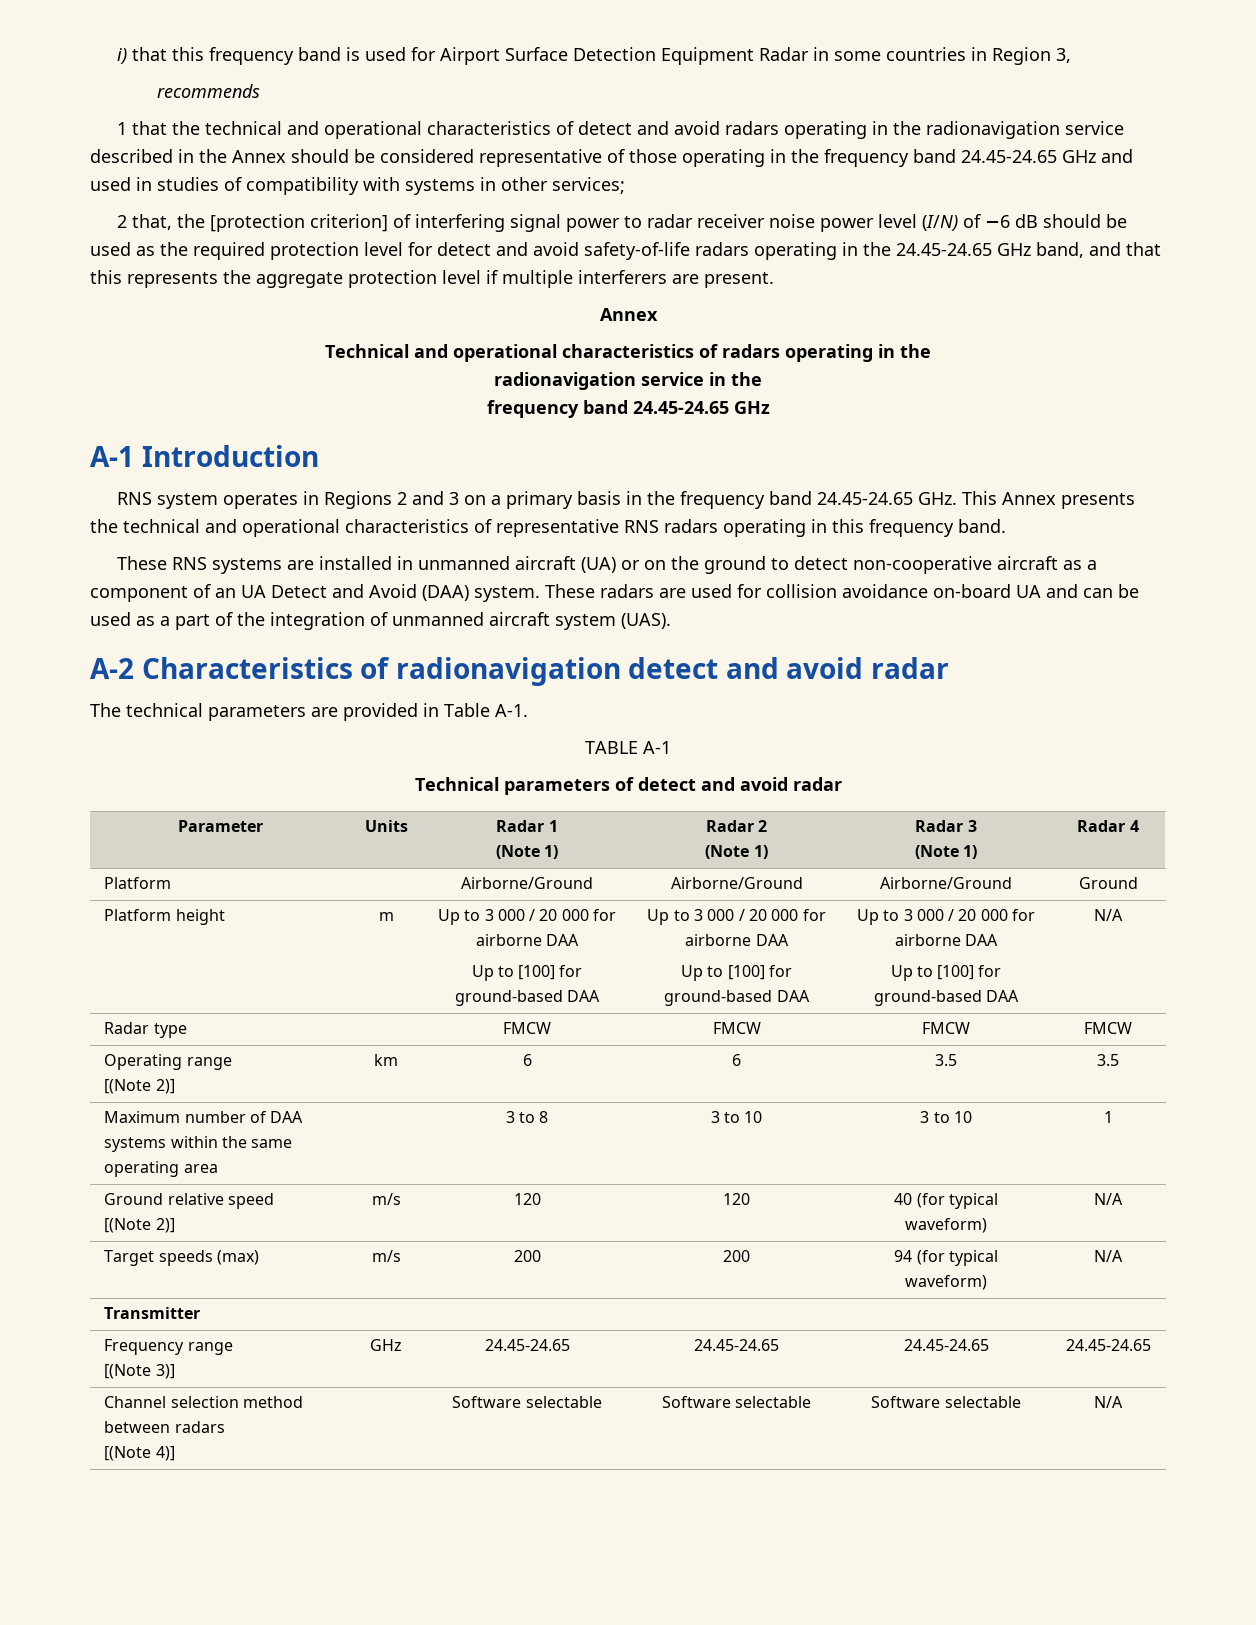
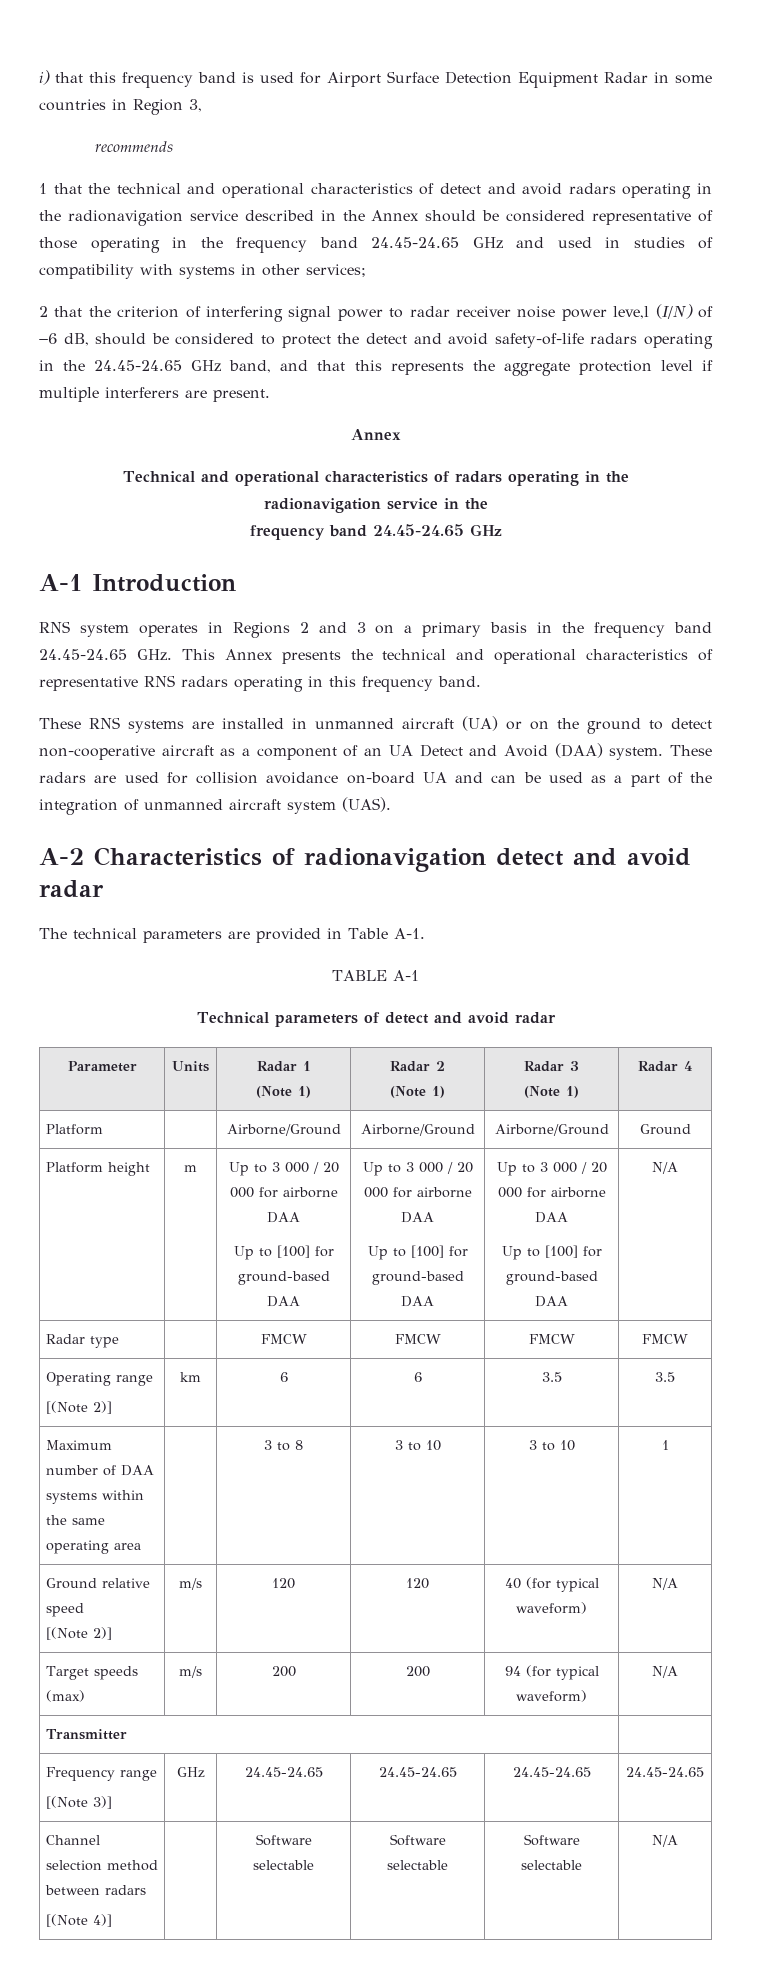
- 2 that, the [protection criterion] of interfering signal power to radar receiver noise power level (I/N) of −6 dB should be used as the required protection level for detect and avoid safety-of-life radars operating in the 24.45-24.65 GHz band, and that this represents the aggregate protection level if multiple interferers are present.
+ 2 that the criterion of interfering signal power to radar receiver noise power leve,l (I/N) of −6 dB, should be considered to protect the detect and avoid safety-of-life radars operating in the 24.45-24.65 GHz band, and that this represents the aggregate protection level if multiple interferers are present.

